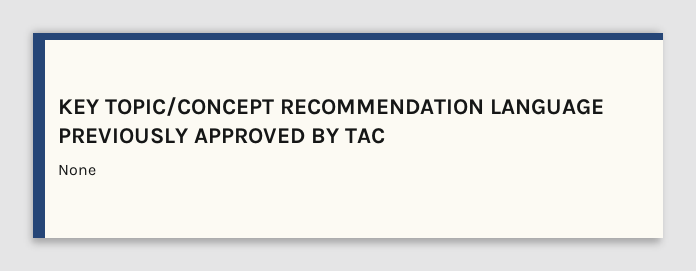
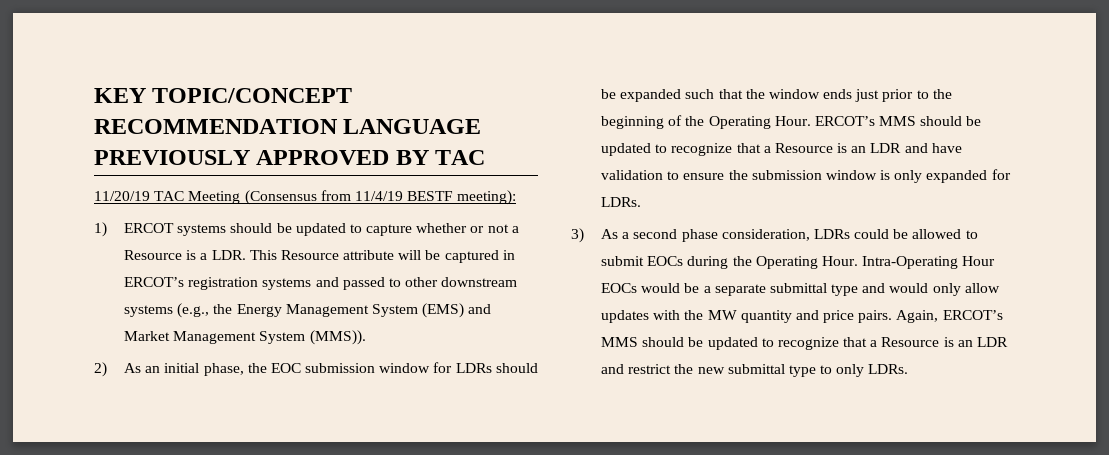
- None
+ 11/20/19 TAC Meeting (Consensus from 11/4/19 BESTF meeting):
+ 1) ERCOT systems should be updated to capture whether or not a Resource is a LDR. This Resource attribute will be captured in ERCOT’s registration systems and passed to other downstream systems (e.g., the Energy Management System (EMS) and Market Management System (MMS)).
+ 2) As an initial phase, the EOC submission window for LDRs should be expanded such that the window ends just prior to the beginning of the Operating Hour. ERCOT’s MMS should be updated to recognize that a Resource is an LDR and have validation to ensure the submission window is only expanded for LDRs.
+ 3) As a second phase consideration, LDRs could be allowed to submit EOCs during the Operating Hour. Intra-Operating Hour EOCs would be a separate submittal type and would only allow updates with the MW quantity and price pairs. Again, ERCOT’s MMS should be updated to recognize that a Resource is an LDR and restrict the new submittal type to only LDRs.

